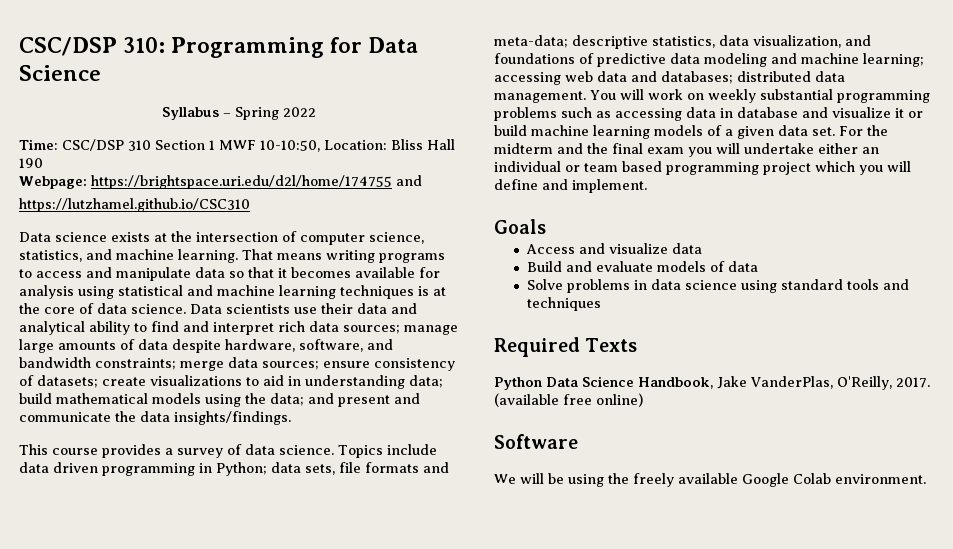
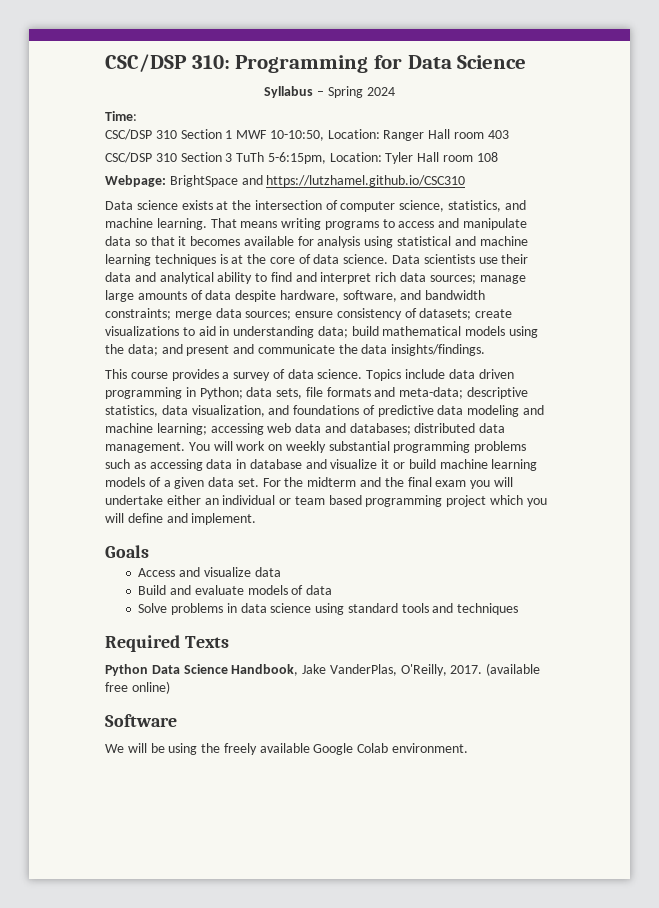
- Syllabus – Spring 2022
+ Syllabus – Spring 2024
- Time: CSC/DSP 310 Section 1 MWF 10-10:50, Location: Bliss Hall 190
+ Time:
+ CSC/DSP 310 Section 1 MWF 10-10:50, Location: Ranger Hall room 403
+ CSC/DSP 310 Section 3 TuTh 5-6:15pm, Location: Tyler Hall room 108
- Webpage: https://brightspace.uri.edu/d2l/home/174755 and
- https://lutzhamel.github.io/CSC310
+ Webpage: BrightSpace and https://lutzhamel.github.io/CSC310

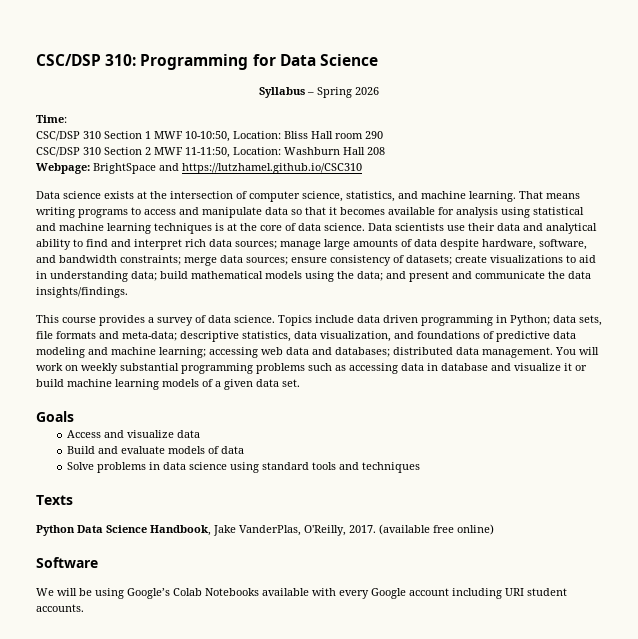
- Syllabus – Spring 2024
+ Syllabus – Spring 2026
- CSC/DSP 310 Section 1 MWF 10-10:50, Location: Ranger Hall room 403
- CSC/DSP 310 Section 3 TuTh 5-6:15pm, Location: Tyler Hall room 108
+ CSC/DSP 310 Section 1 MWF 10-10:50, Location: Bliss Hall room 290
+ CSC/DSP 310 Section 2 MWF 11-11:50, Location: Washburn Hall 208
- For the midterm and the final exam you will undertake either an individual or team based programming project which you will define and implement.
- Required Texts
+ Texts
- We will be using the freely available Google Colab environment.
+ We will be using Google’s Colab Notebooks available with every Google account including URI student accounts.

